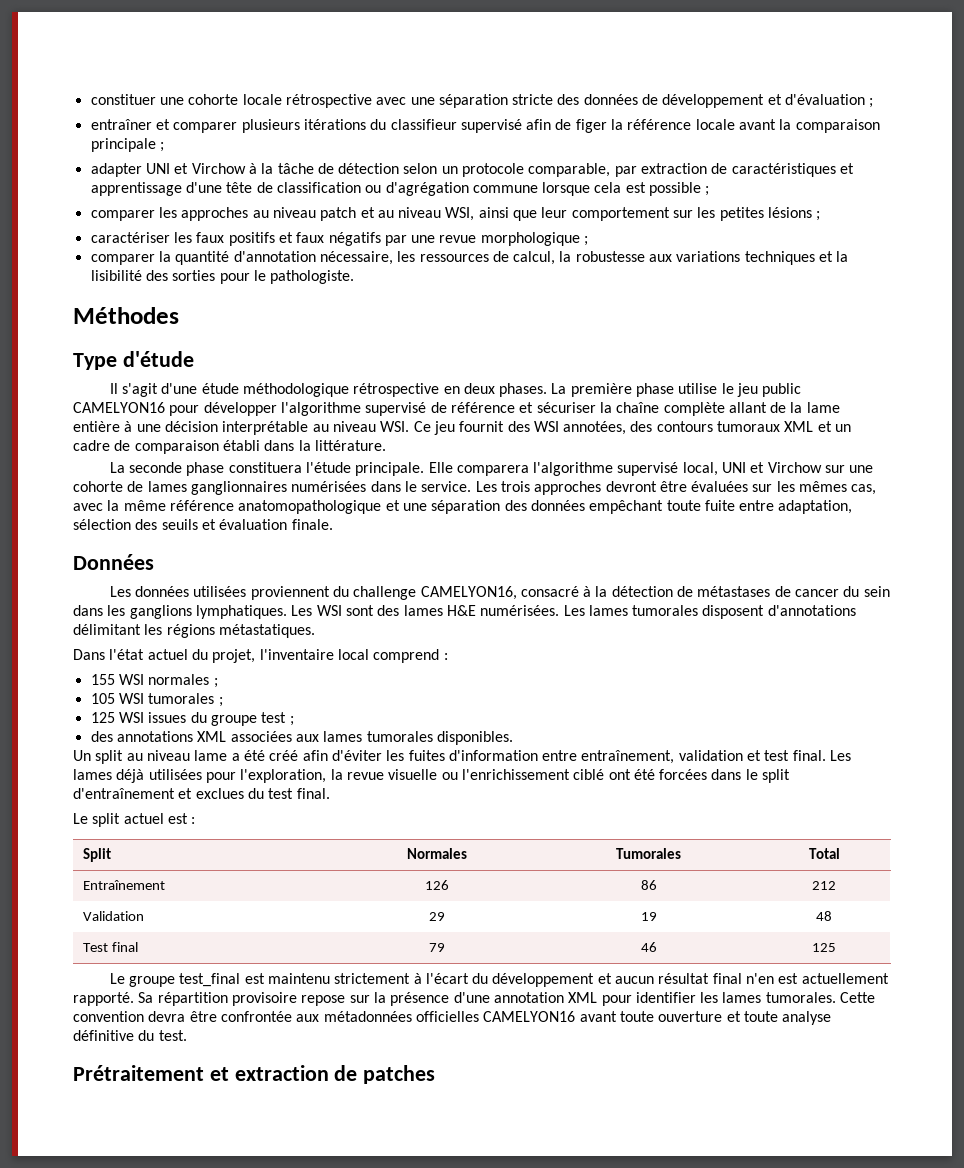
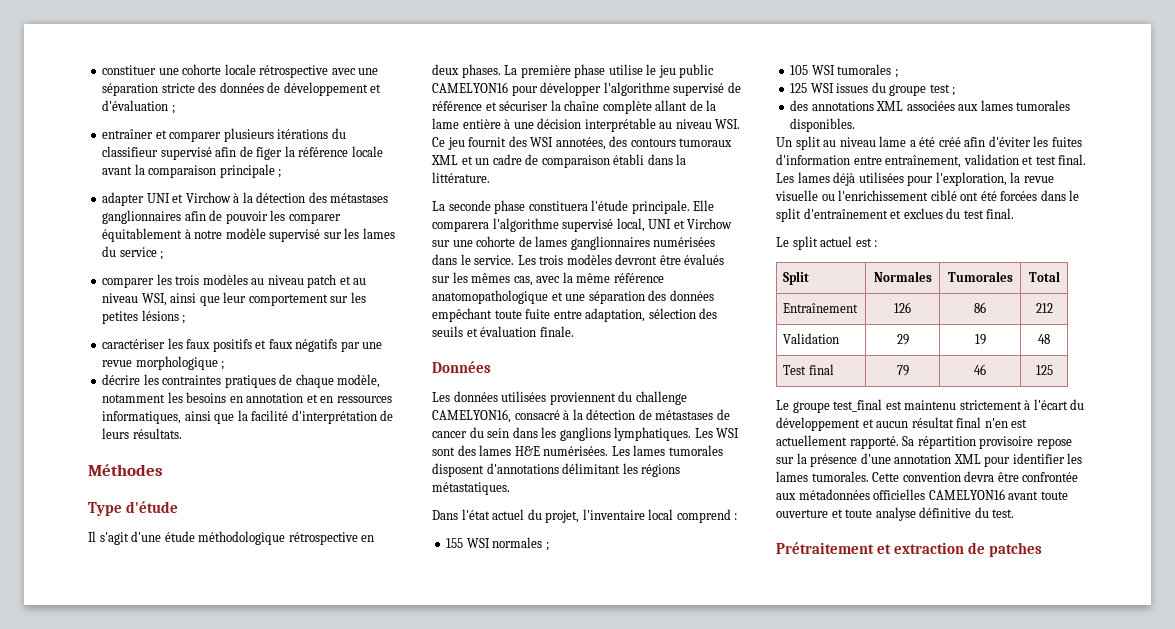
- adapter UNI et Virchow à la tâche de détection selon un protocole comparable, par extraction de caractéristiques et apprentissage d'une tête de classification ou d'agrégation commune lorsque cela est possible ;
+ adapter UNI et Virchow à la détection des métastases ganglionnaires afin de pouvoir les comparer équitablement à notre modèle supervisé sur les lames du service ;
- comparer les approches au niveau patch et au niveau WSI, ainsi que leur comportement sur les petites lésions ;
+ comparer les trois modèles au niveau patch et au niveau WSI, ainsi que leur comportement sur les petites lésions ;
- comparer la quantité d'annotation nécessaire, les ressources de calcul, la robustesse aux variations techniques et la lisibilité des sorties pour le pathologiste.
+ décrire les contraintes pratiques de chaque modèle, notamment les besoins en annotation et en ressources informatiques, ainsi que la facilité d'interprétation de leurs résultats.
- Les trois approches devront être évaluées sur les mêmes cas, avec la même référence anatomopathologique et une séparation des données empêchant toute fuite entre adaptation, sélection des seuils et évaluation finale.
+ Les trois modèles devront être évalués sur les mêmes cas, avec la même référence anatomopathologique et une séparation des données empêchant toute fuite entre adaptation, sélection des seuils et évaluation finale.

